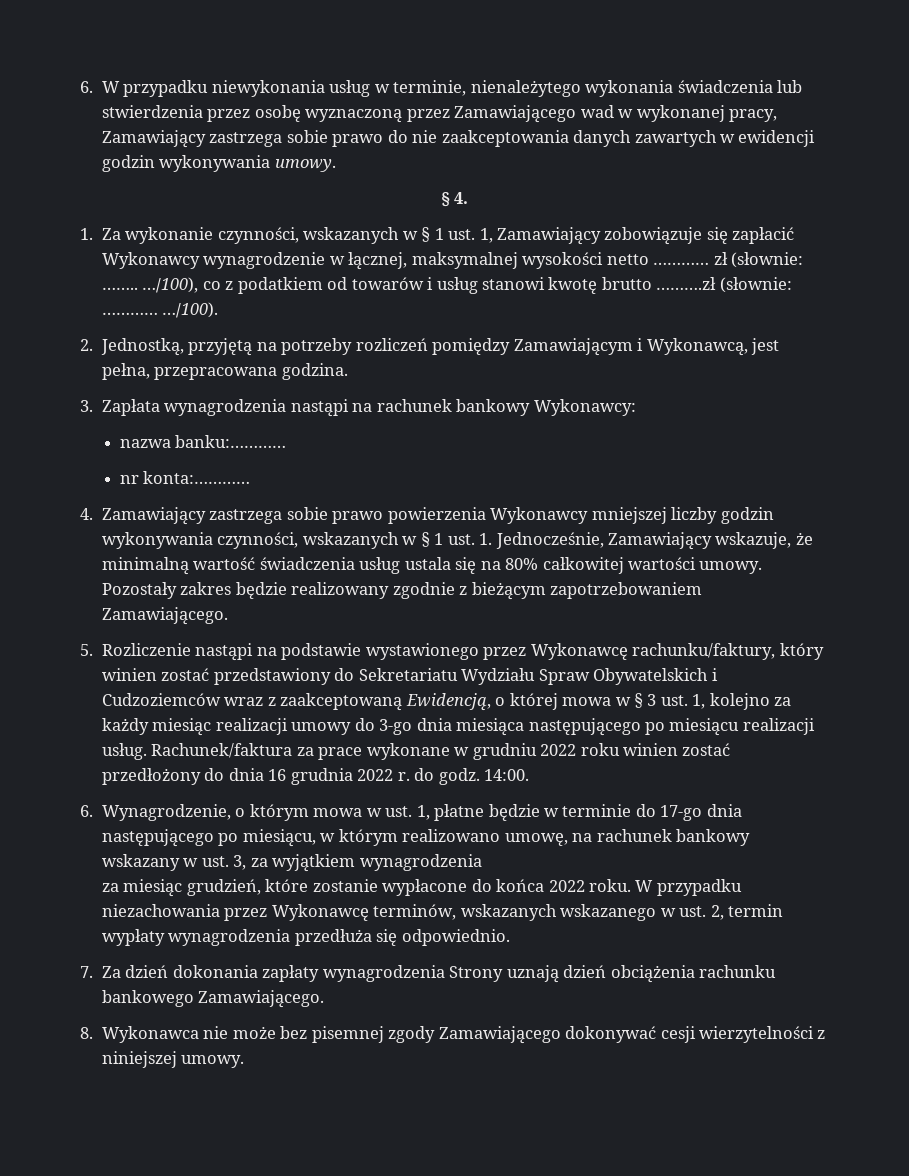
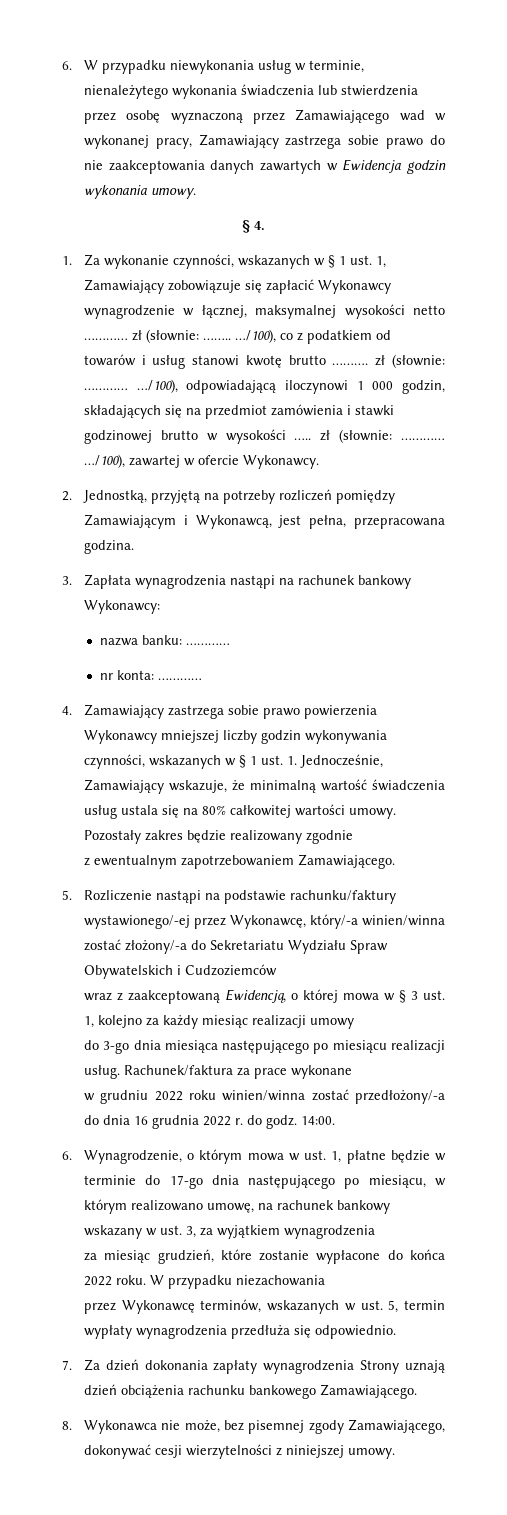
- 6. W przypadku niewykonania usług w terminie, nienależytego wykonania świadczenia lub stwierdzenia przez osobę wyznaczoną przez Zamawiającego wad w wykonanej pracy, Zamawiający zastrzega sobie prawo do nie zaakceptowania danych zawartych w ewidencji godzin wykonywania umowy.
+ 6. W przypadku niewykonania usług w terminie, nienależytego wykonania świadczenia lub stwierdzenia przez osobę wyznaczoną przez Zamawiającego wad w wykonanej pracy, Zamawiający zastrzega sobie prawo do nie zaakceptowania danych zawartych w Ewidencja godzin wykonania umowy.
- …/100), co z podatkiem od towarów i usług stanowi kwotę brutto ……….zł (słownie: ………… …/100).
+ …/100), co z podatkiem od towarów i usług stanowi kwotę brutto ………. zł (słownie: ………… …/100), odpowiadającą iloczynowi 1 000 godzin, składających się na przedmiot zamówienia i stawki godzinowej brutto w wysokości ….. zł (słownie: ………… …/100), zawartej w ofercie Wykonawcy.
- nazwa banku:…………
+ nazwa banku: …………
- nr konta:…………
+ nr konta: …………
- Pozostały zakres będzie realizowany zgodnie z bieżącym zapotrzebowaniem Zamawiającego.
+ Pozostały zakres będzie realizowany zgodnie
+ z ewentualnym zapotrzebowaniem Zamawiającego.
- 5. Rozliczenie nastąpi na podstawie wystawionego przez Wykonawcę rachunku/faktury, który winien zostać przedstawiony do Sekretariatu Wydziału Spraw Obywatelskich i Cudzoziemców wraz z zaakceptowaną Ewidencją, o której mowa w § 3 ust. 1, kolejno za każdy miesiąc realizacji umowy do 3-go dnia miesiąca następującego po miesiącu realizacji usług.
+ 5. Rozliczenie nastąpi na podstawie rachunku/faktury wystawionego/-ej przez Wykonawcę, który/-a winien/winna zostać złożony/-a do Sekretariatu Wydziału Spraw Obywatelskich i Cudzoziemców
+ wraz z zaakceptowaną Ewidencją, o której mowa w § 3 ust. 1, kolejno za każdy miesiąc realizacji umowy
+ do 3-go dnia miesiąca następującego po miesiącu realizacji usług.
- Rachunek/faktura za prace wykonane w grudniu 2022 roku winien zostać przedłożony do dnia 16 grudnia 2022 r. do godz.
+ Rachunek/faktura za prace wykonane
+ w grudniu 2022 roku winien/winna zostać przedłożony/-a do dnia 16 grudnia 2022 r. do godz.
- W przypadku niezachowania przez Wykonawcę terminów, wskazanych wskazanego w ust. 2, termin wypłaty wynagrodzenia przedłuża się odpowiednio.
+ W przypadku niezachowania
+ przez Wykonawcę terminów, wskazanych w ust. 5, termin wypłaty wynagrodzenia przedłuża się odpowiednio.
- 8. Wykonawca nie może bez pisemnej zgody Zamawiającego dokonywać cesji wierzytelności z niniejszej umowy.
+ 8. Wykonawca nie może, bez pisemnej zgody Zamawiającego, dokonywać cesji wierzytelności z niniejszej umowy.

